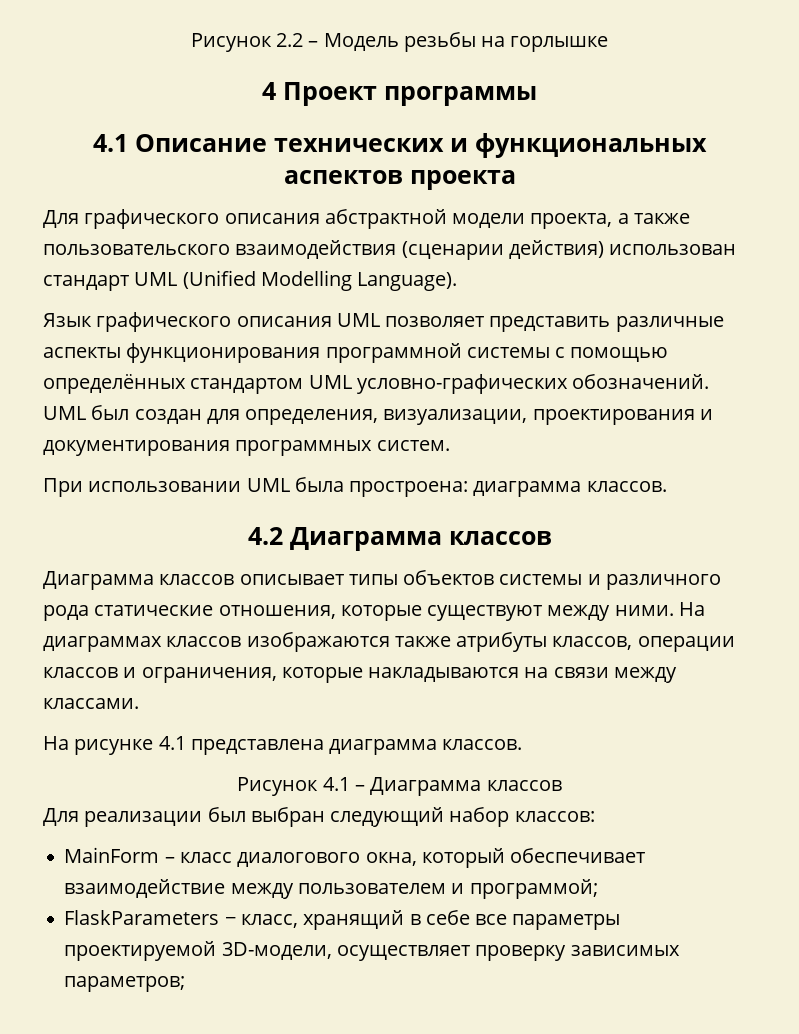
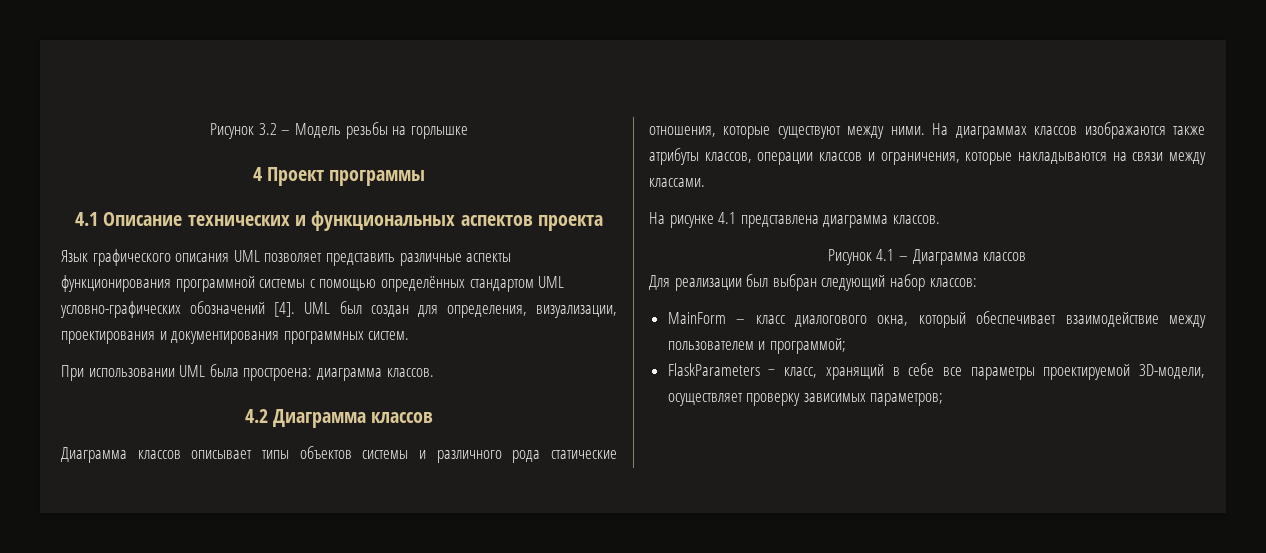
- Рисунок 2.2 – Модель резьбы на горлышке
+ Рисунок 3.2 – Модель резьбы на горлышке
- Для графического описания абстрактной модели проекта, а также пользовательского взаимодействия (сценарии действия) использован стандарт UML (Unified Modelling Language).
- Язык графического описания UML позволяет представить различные аспекты функционирования программной системы с помощью определённых стандартом UML условно-графических обозначений.
+ Язык графического описания UML позволяет представить различные аспекты функционирования программной системы с помощью определённых стандартом UML условно-графических обозначений [4].

